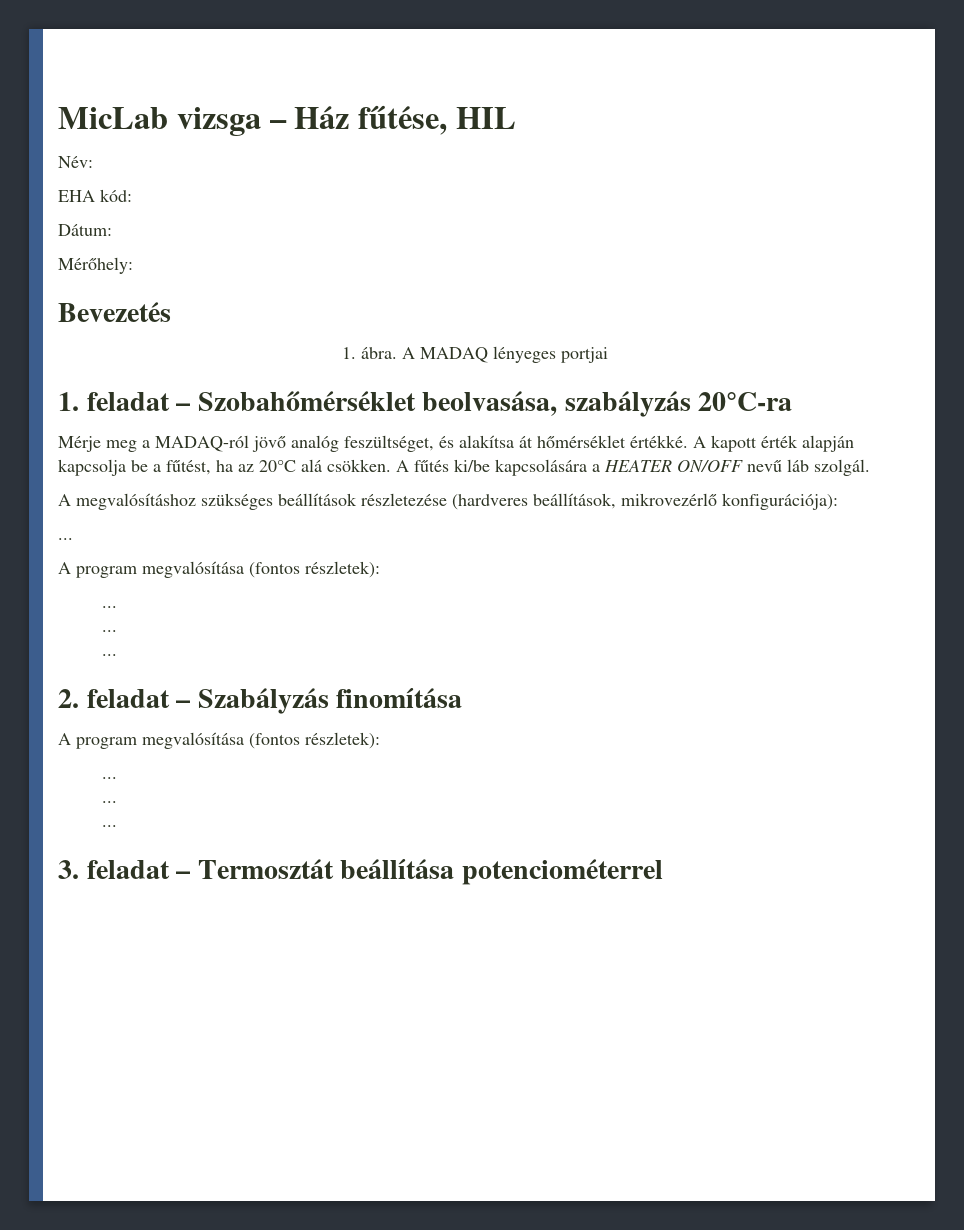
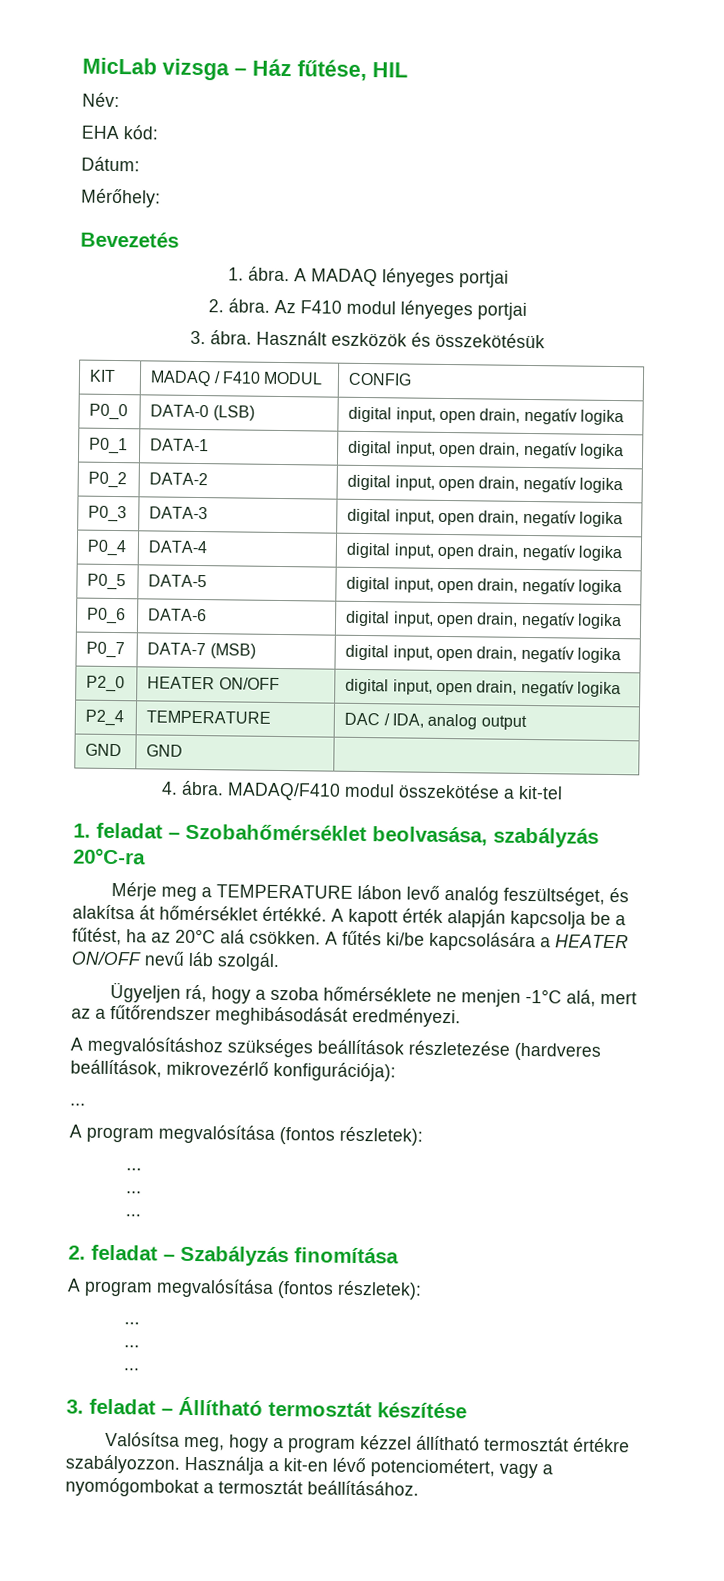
+ 2. ábra. Az F410 modul lényeges portjai
+ 3. ábra. Használt eszközök és összekötésük
+ KIT | MADAQ / F410 MODUL | CONFIG
+ P0_0 | DATA-0 (LSB) | digital input, open drain, negatív logika
+ P0_1 | DATA-1 | digital input, open drain, negatív logika
+ P0_2 | DATA-2 | digital input, open drain, negatív logika
+ P0_3 | DATA-3 | digital input, open drain, negatív logika
+ P0_4 | DATA-4 | digital input, open drain, negatív logika
+ P0_5 | DATA-5 | digital input, open drain, negatív logika
+ P0_6 | DATA-6 | digital input, open drain, negatív logika
+ P0_7 | DATA-7 (MSB) | digital input, open drain, negatív logika
+ P2_0 | HEATER ON/OFF | digital input, open drain, negatív logika
+ P2_4 | TEMPERATURE | DAC / IDA, analog output
+ GND | GND |
+ 4. ábra. MADAQ/F410 modul összekötése a kit-tel
- Mérje meg a MADAQ-ról jövő analóg feszültséget, és alakítsa át hőmérséklet értékké.
+ Mérje meg a TEMPERATURE lábon levő analóg feszültséget, és alakítsa át hőmérséklet értékké.
+ Ügyeljen rá, hogy a szoba hőmérséklete ne menjen -1°C alá, mert az a fűtőrendszer meghibásodását eredményezi.
- 3. feladat – Termosztát beállítása potenciométerrel
+ 3. feladat – Állítható termosztát készítése
+ Valósítsa meg, hogy a program kézzel állítható termosztát értékre szabályozzon. Használja a kit-en lévő potenciométert, vagy a nyomógombokat a termosztát beállításához.

